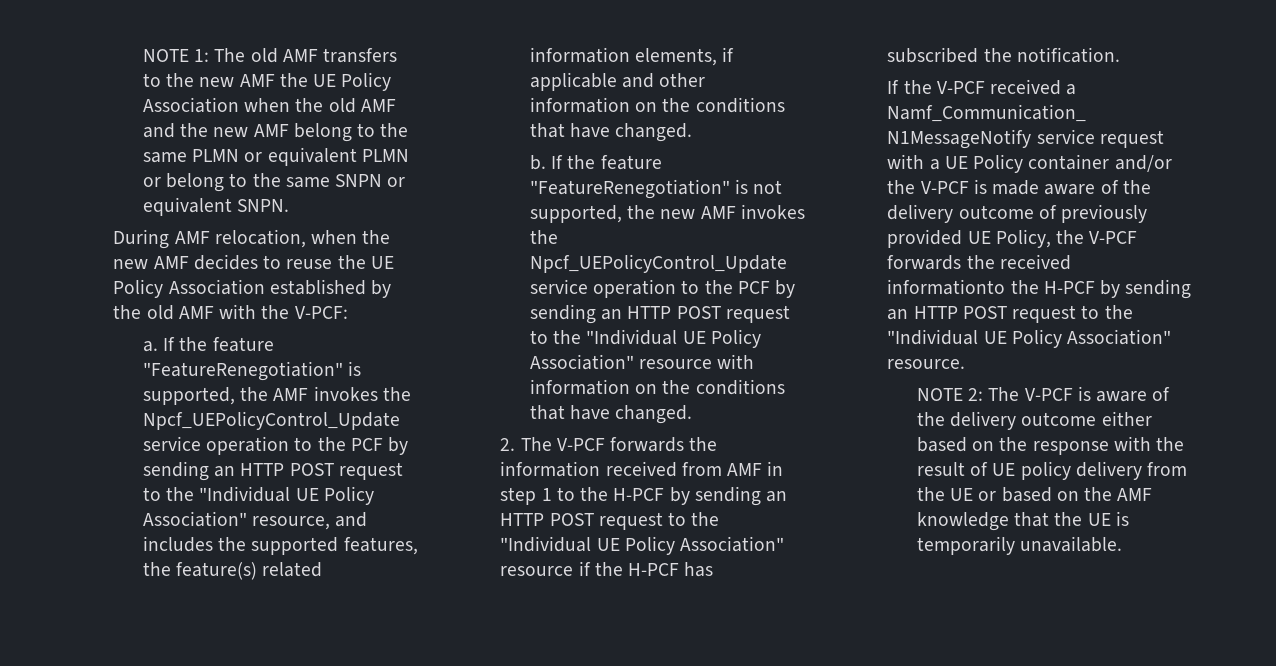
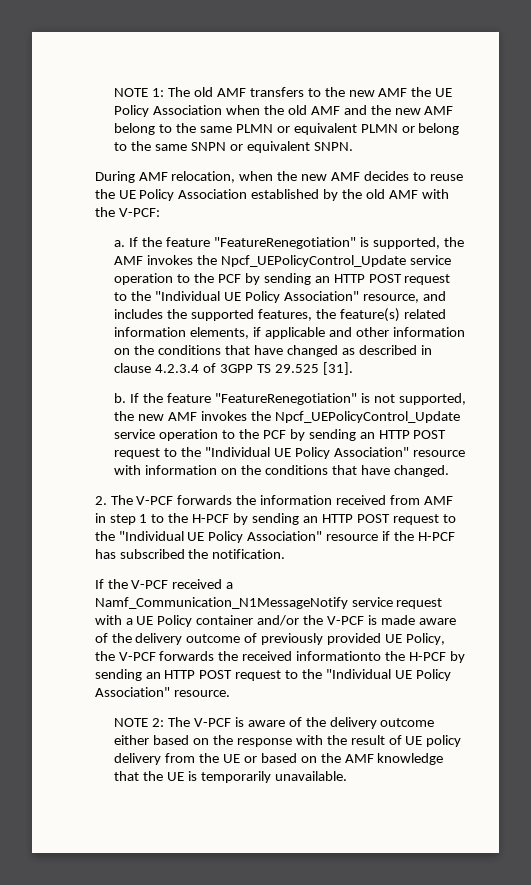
- If the feature "FeatureRenegotiation" is supported, the AMF invokes the Npcf_UEPolicyControl_Update service operation to the PCF by sending an HTTP POST request to the "Individual UE Policy Association" resource, and includes the supported features, the feature(s) related information elements, if applicable and other information on the conditions that have changed.
+ If the feature "FeatureRenegotiation" is supported, the AMF invokes the Npcf_UEPolicyControl_Update service operation to the PCF by sending an HTTP POST request to the "Individual UE Policy Association" resource, and includes the supported features, the feature(s) related information elements, if applicable and other information on the conditions that have changed as described in clause 4.2.3.4 of 3GPP TS 29.525 [31].

